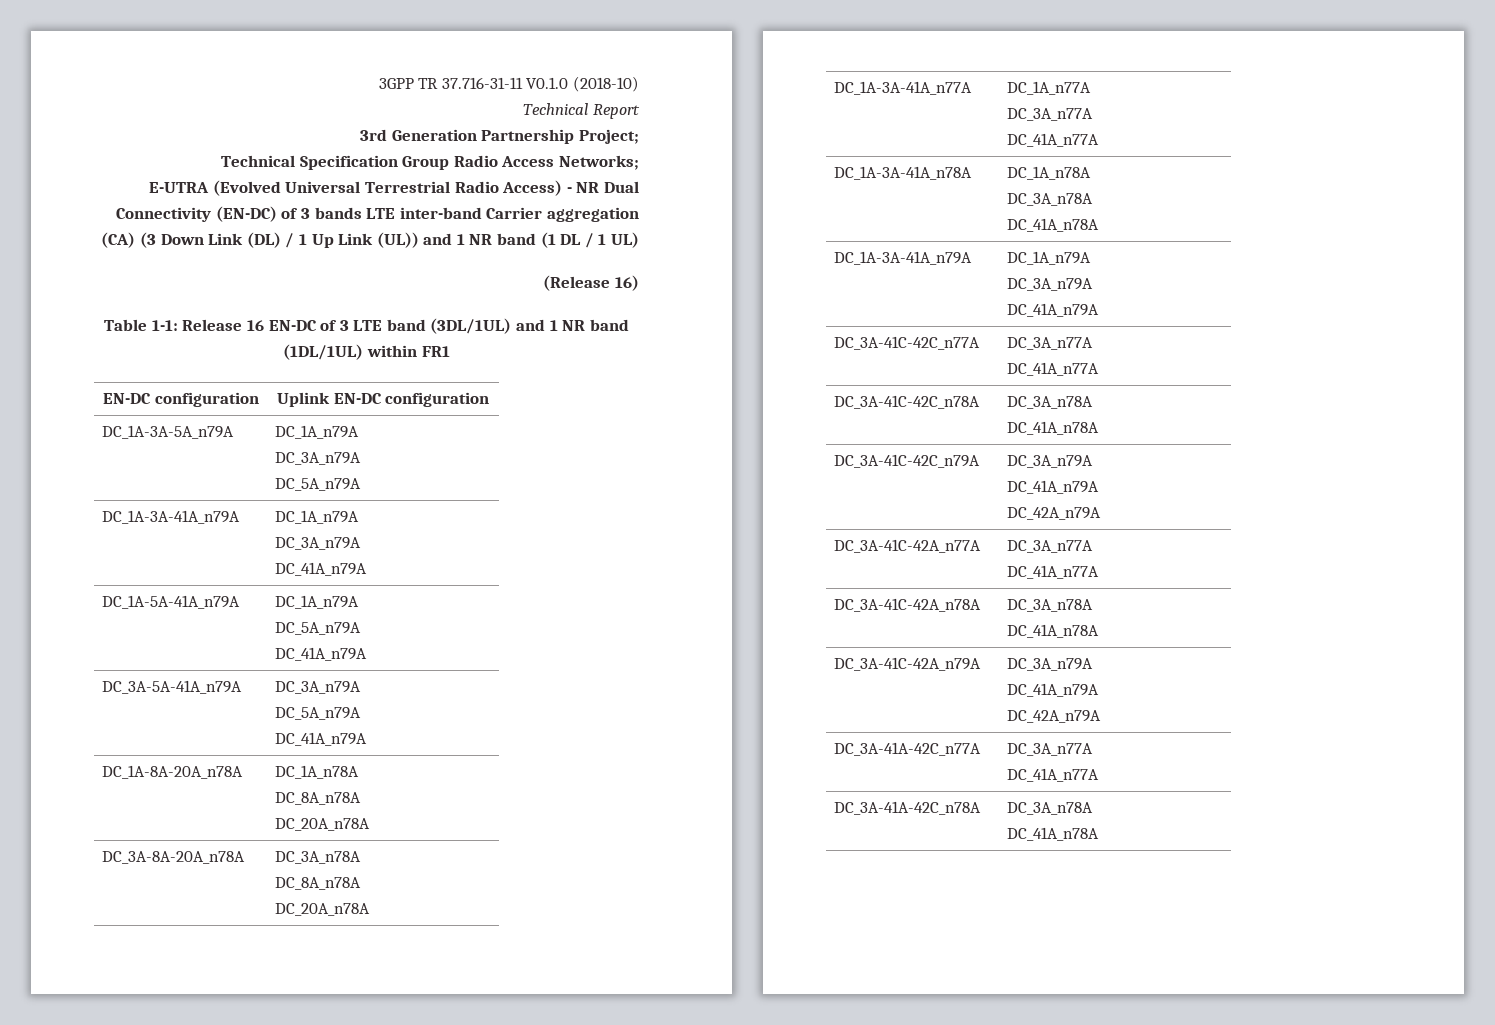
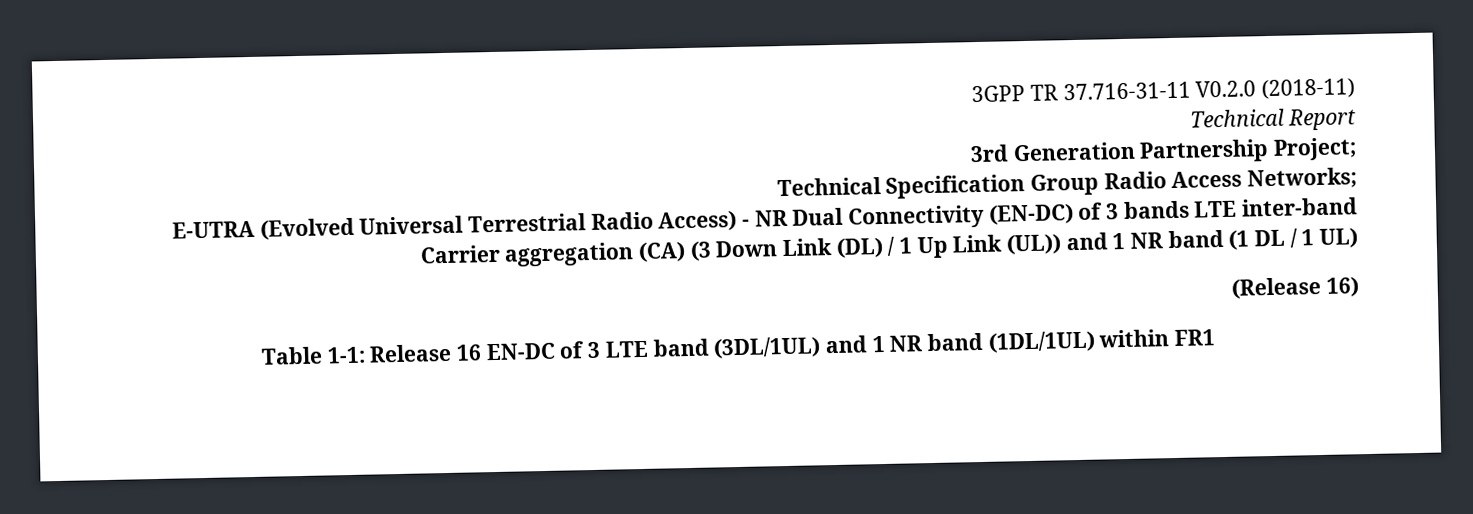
- 3GPP TR 37.716-31-11 V0.1.0 (2018-10)
+ 3GPP TR 37.716-31-11 V0.2.0 (2018-11)
- EN-DC configuration | Uplink EN-DC configuration
- DC_1A-3A-5A_n79A | DC_1A_n79A
- DC_3A_n79A
- DC_5A_n79A
- DC_1A-3A-41A_n79A | DC_1A_n79A
- DC_3A_n79A
- DC_41A_n79A
- DC_1A-5A-41A_n79A | DC_1A_n79A
- DC_5A_n79A
- DC_41A_n79A
- DC_3A-5A-41A_n79A | DC_3A_n79A
- DC_5A_n79A
- DC_41A_n79A
- DC_1A-8A-20A_n78A | DC_1A_n78A
- DC_8A_n78A
- DC_20A_n78A
- DC_3A-8A-20A_n78A | DC_3A_n78A
- DC_8A_n78A
- DC_20A_n78A
- DC_1A-3A-41A_n77A | DC_1A_n77A
- DC_3A_n77A
- DC_41A_n77A
- DC_1A-3A-41A_n78A | DC_1A_n78A
- DC_3A_n78A
- DC_41A_n78A
- DC_1A-3A-41A_n79A | DC_1A_n79A
- DC_3A_n79A
- DC_41A_n79A
- DC_3A-41C-42C_n77A | DC_3A_n77A
- DC_41A_n77A
- DC_3A-41C-42C_n78A | DC_3A_n78A
- DC_41A_n78A
- DC_3A-41C-42C_n79A | DC_3A_n79A
- DC_41A_n79A
- DC_42A_n79A
- DC_3A-41C-42A_n77A | DC_3A_n77A
- DC_41A_n77A
- DC_3A-41C-42A_n78A | DC_3A_n78A
- DC_41A_n78A
- DC_3A-41C-42A_n79A | DC_3A_n79A
- DC_41A_n79A
- DC_42A_n79A
- DC_3A-41A-42C_n77A | DC_3A_n77A
- DC_41A_n77A
- DC_3A-41A-42C_n78A | DC_3A_n78A
- DC_41A_n78A

